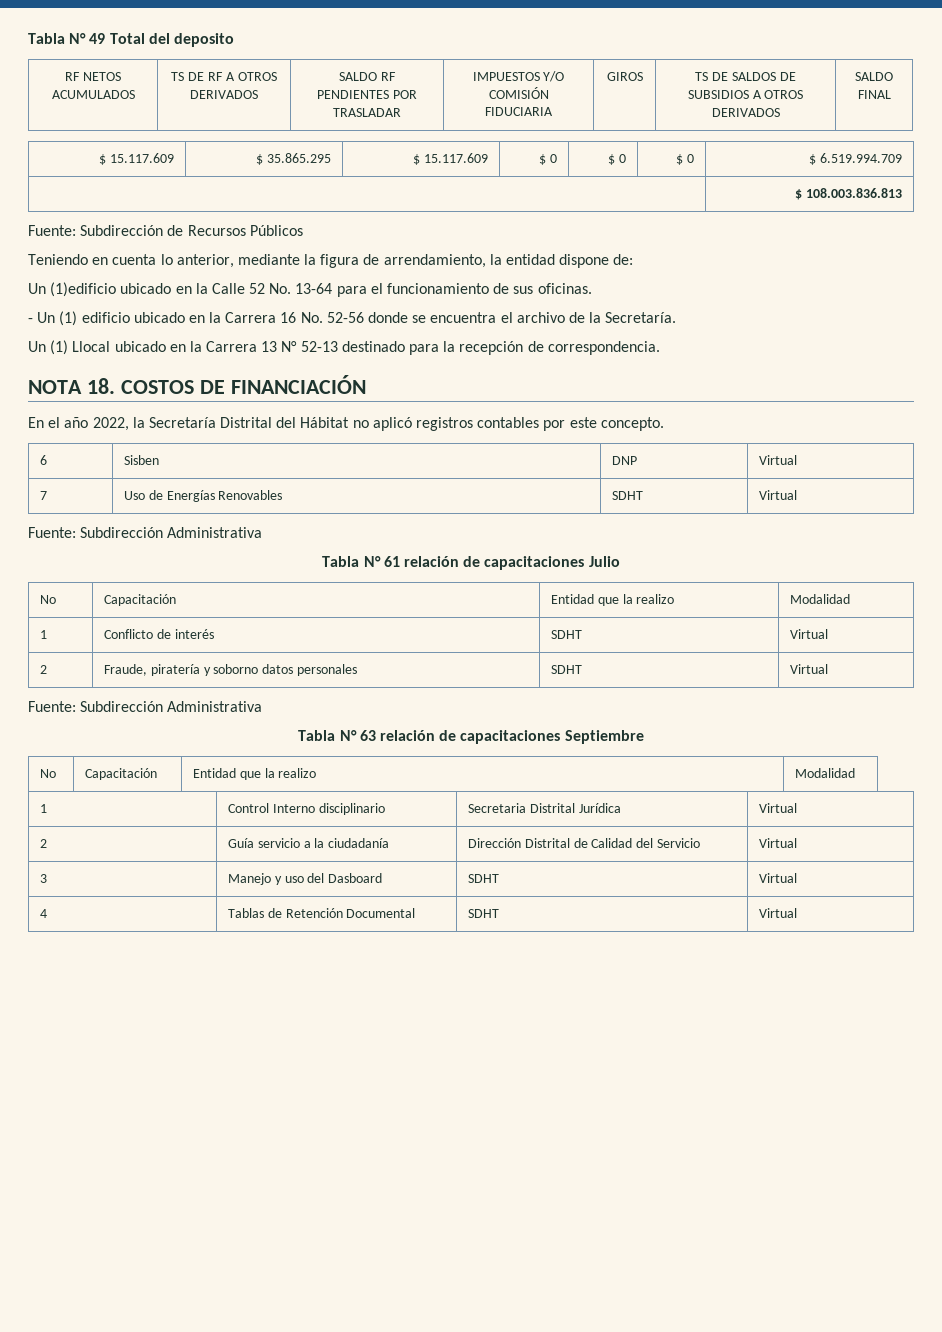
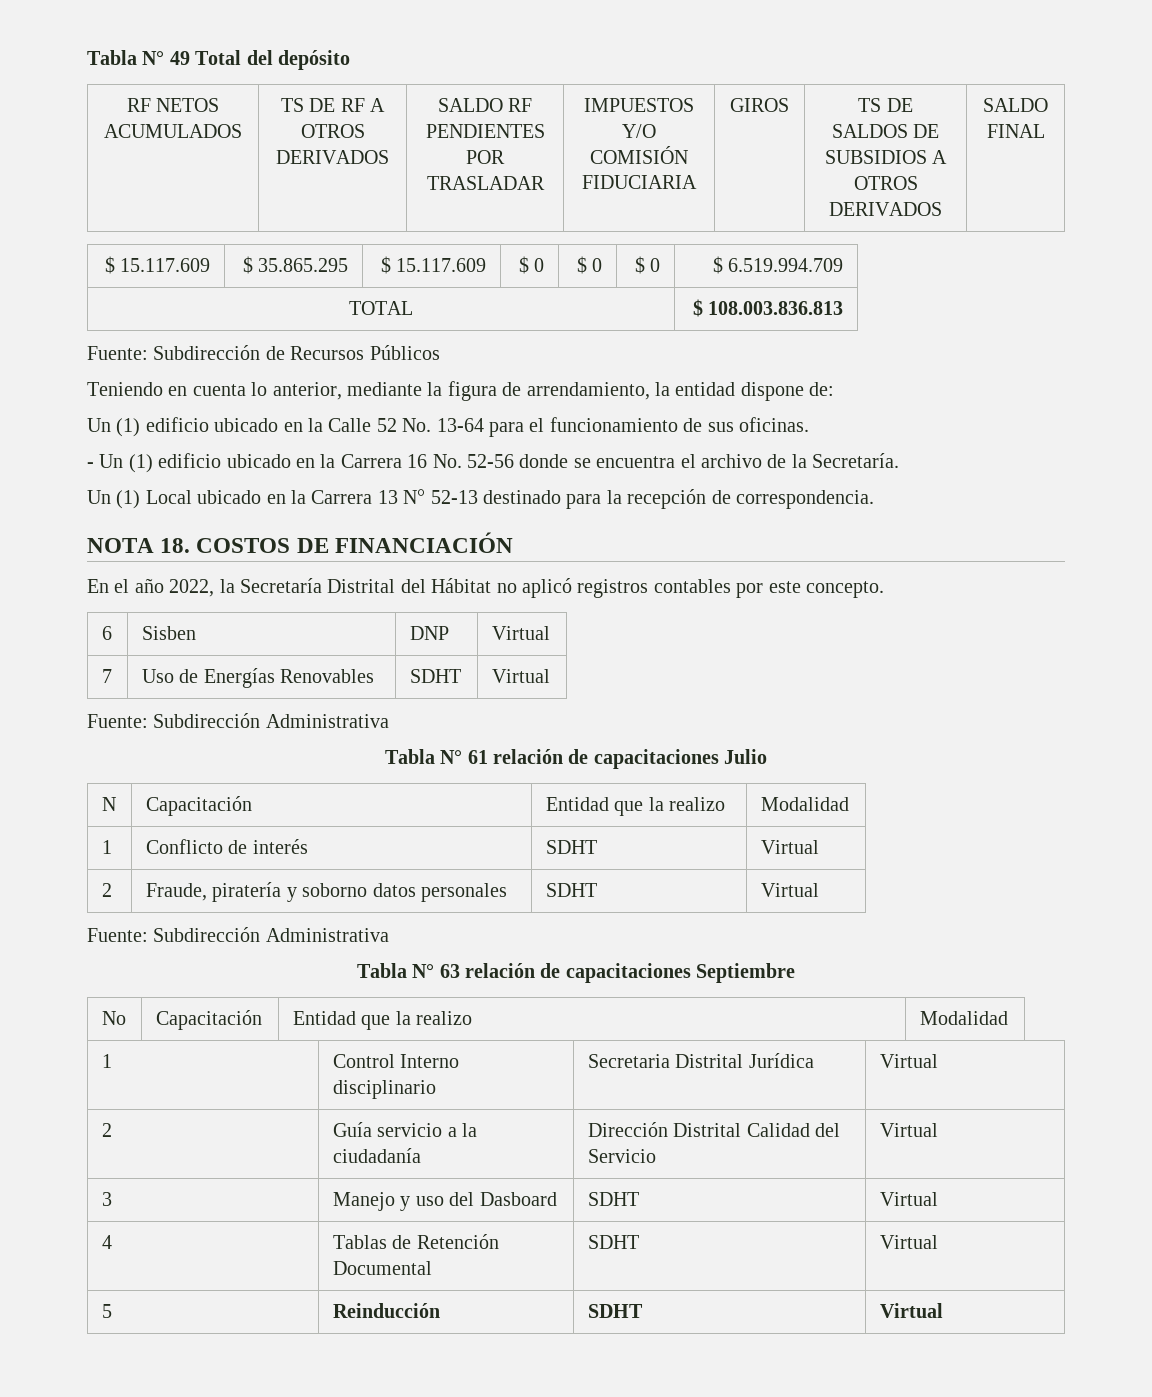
- Tabla N° 49 Total del deposito
+ Tabla N° 49 Total del depósito
- | $ 108.003.836.813
+ TOTAL | $ 108.003.836.813
- Un (1)edificio ubicado en la Calle 52 No. 13-64 para el funcionamiento de sus oficinas.
+ Un (1) edificio ubicado en la Calle 52 No. 13-64 para el funcionamiento de sus oficinas.
- Un (1) Llocal ubicado en la Carrera 13 N° 52-13 destinado para la recepción de correspondencia.
+ Un (1) Local ubicado en la Carrera 13 N° 52-13 destinado para la recepción de correspondencia.
  Tabla N° 61 relación de capacitaciones Julio
- No | Capacitación | Entidad que la realizo | Modalidad
+ N | Capacitación | Entidad que la realizo | Modalidad
- 2 | Guía servicio a la ciudadanía | Dirección Distrital de Calidad del Servicio | Virtual
+ 2 | Guía servicio a la ciudadanía | Dirección Distrital Calidad del Servicio | Virtual
+ 5 | Reinducción | SDHT | Virtual

